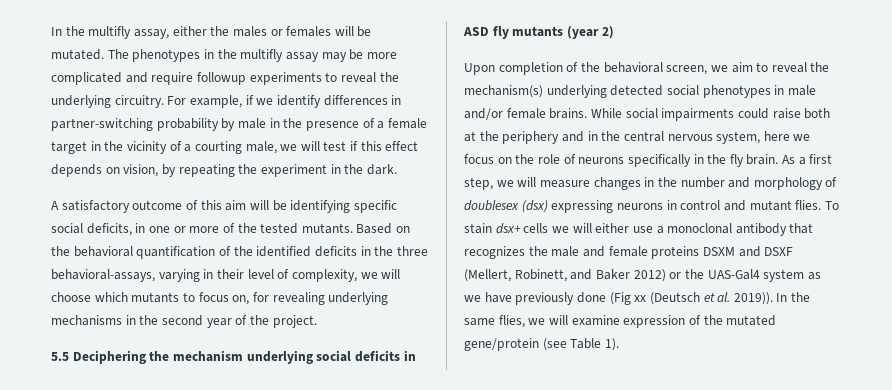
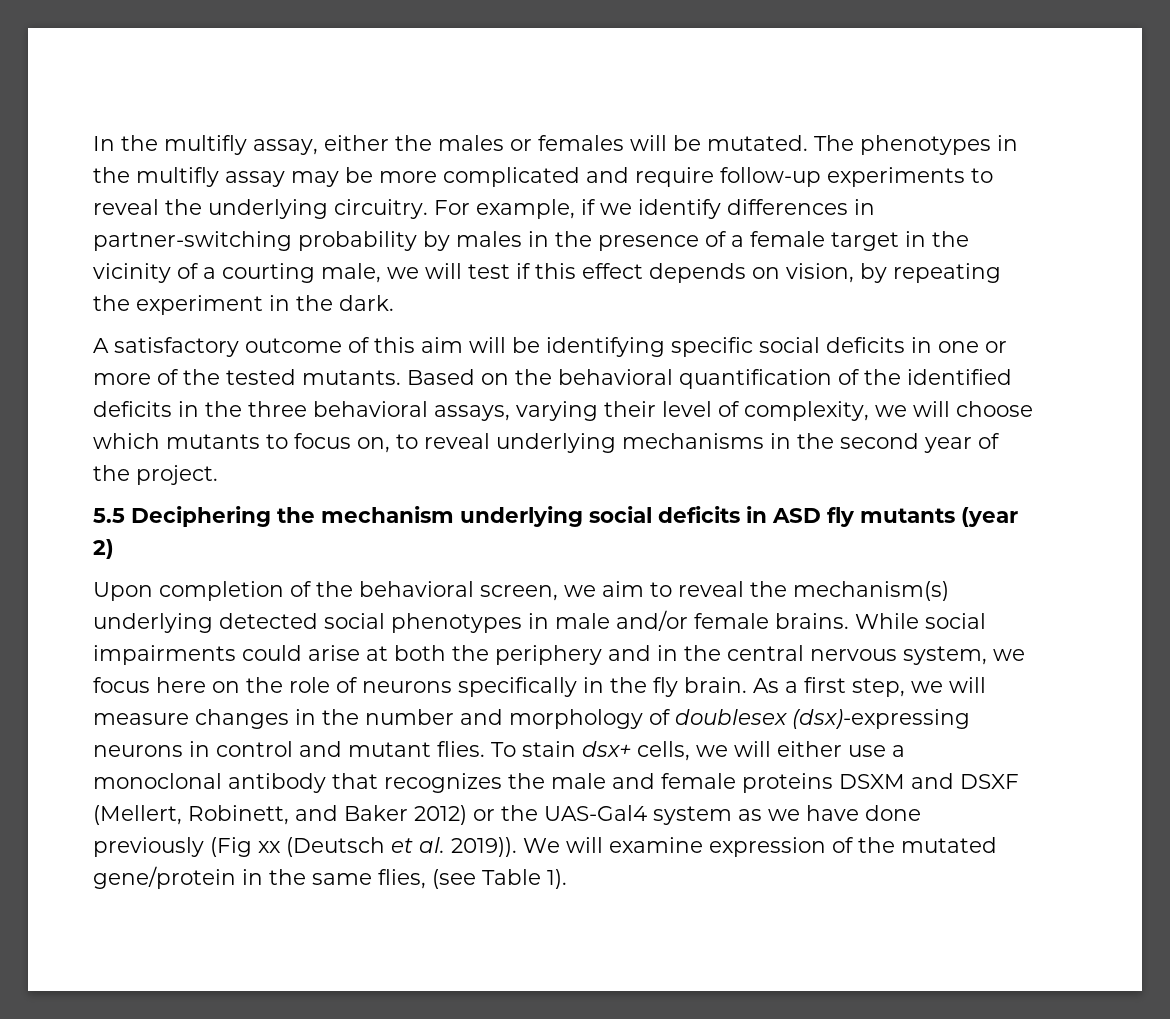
- The phenotypes in the multifly assay may be more complicated and require followup experiments to reveal the underlying circuitry.
+ The phenotypes in the multifly assay may be more complicated and require follow-up experiments to reveal the underlying circuitry.
- For example, if we identify differences in partner-switching probability by male in the presence of a female target in the vicinity of a courting male, we will test if this effect depends on vision, by repeating the experiment in the dark.
+ For example, if we identify differences in partner-switching probability by males in the presence of a female target in the vicinity of a courting male, we will test if this effect depends on vision, by repeating the experiment in the dark.
- A satisfactory outcome of this aim will be identifying specific social deficits, in one or more of the tested mutants.
+ A satisfactory outcome of this aim will be identifying specific social deficits in one or more of the tested mutants.
- Based on the behavioral quantification of the identified deficits in the three behavioral-assays, varying in their level of complexity, we will choose which mutants to focus on, for revealing underlying mechanisms in the second year of the project.
+ Based on the behavioral quantification of the identified deficits in the three behavioral assays, varying their level of complexity, we will choose which mutants to focus on, to reveal underlying mechanisms in the second year of the project.
- While social impairments could raise both at the periphery and in the central nervous system, here we focus on the role of neurons specifically in the fly brain.
+ While social impairments could arise at both the periphery and in the central nervous system, we focus here on the role of neurons specifically in the fly brain.
- As a first step, we will measure changes in the number and morphology of doublesex (dsx) expressing neurons in control and mutant flies.
+ As a first step, we will measure changes in the number and morphology of doublesex (dsx)-expressing neurons in control and mutant flies.
- To stain dsx+ cells we will either use a monoclonal antibody that recognizes the male and female proteins DSXM and DSXF (Mellert, Robinett, and Baker 2012) or the UAS-Gal4 system as we have previously done (Fig xx (Deutsch et al. 2019)).
+ To stain dsx+ cells, we will either use a monoclonal antibody that recognizes the male and female proteins DSXM and DSXF (Mellert, Robinett, and Baker 2012) or the UAS-Gal4 system as we have done previously (Fig xx (Deutsch et al. 2019)).
- In the same flies, we will examine expression of the mutated gene/protein (see Table 1).
+ We will examine expression of the mutated gene/protein in the same flies, (see Table 1).

